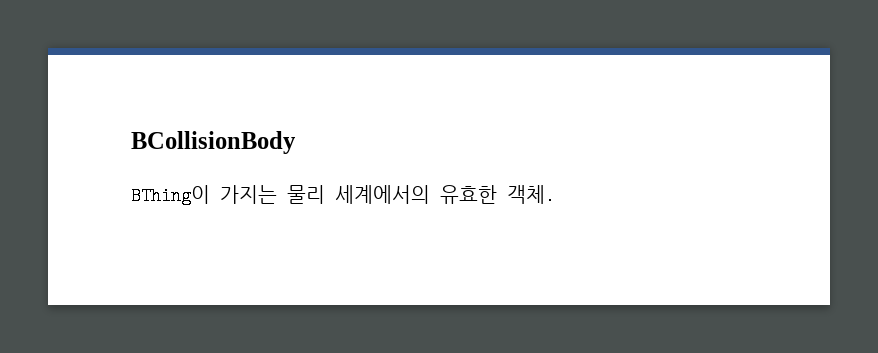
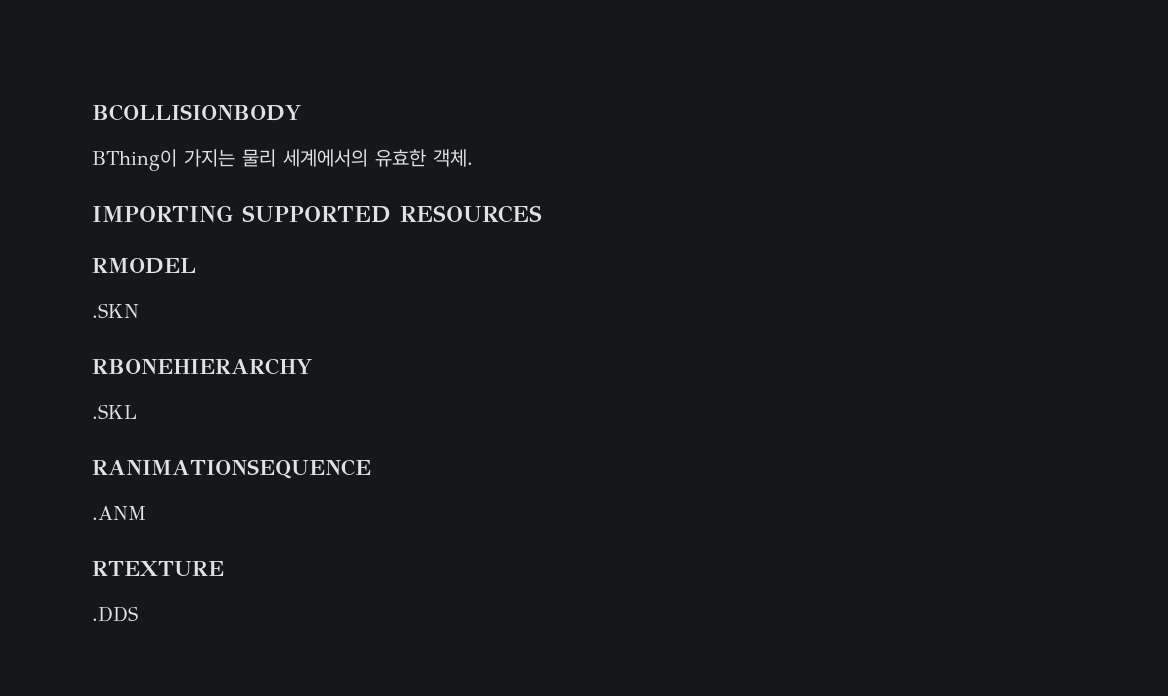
- BCollisionBody
+ BCOLLISIONBODY
+ IMPORTING SUPPORTED RESOURCES
+ RMODEL
+ .SKN
+ RBONEHIERARCHY
+ .SKL
+ RANIMATIONSEQUENCE
+ .ANM
+ RTEXTURE
+ .DDS

